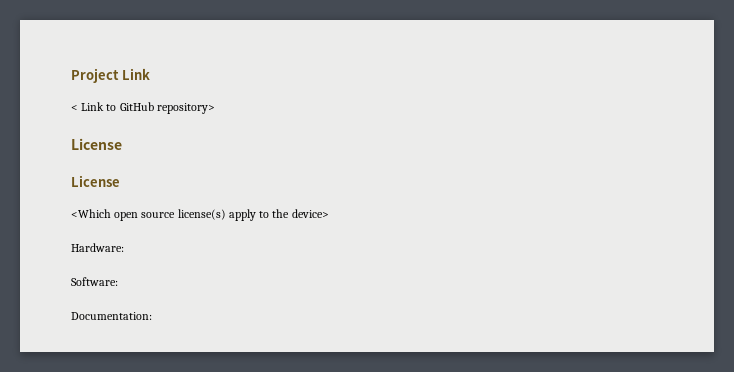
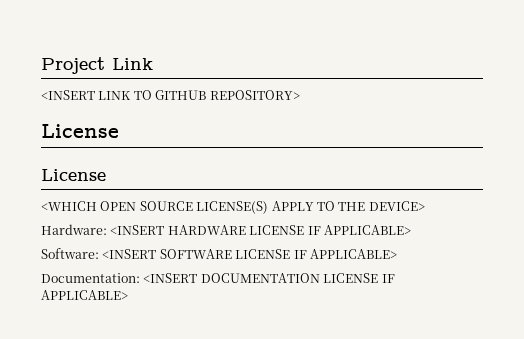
- < Link to GitHub repository>
+ <INSERT LINK TO GITHUB REPOSITORY>
  License
  License
- <Which open source license(s) apply to the device>
- Hardware:
- Software:
- Documentation:
+ <WHICH OPEN SOURCE LICENSE(S) APPLY TO THE DEVICE>
+ Hardware: <INSERT HARDWARE LICENSE IF APPLICABLE>
+ Software: <INSERT SOFTWARE LICENSE IF APPLICABLE>
+ Documentation: <INSERT DOCUMENTATION LICENSE IF APPLICABLE>

